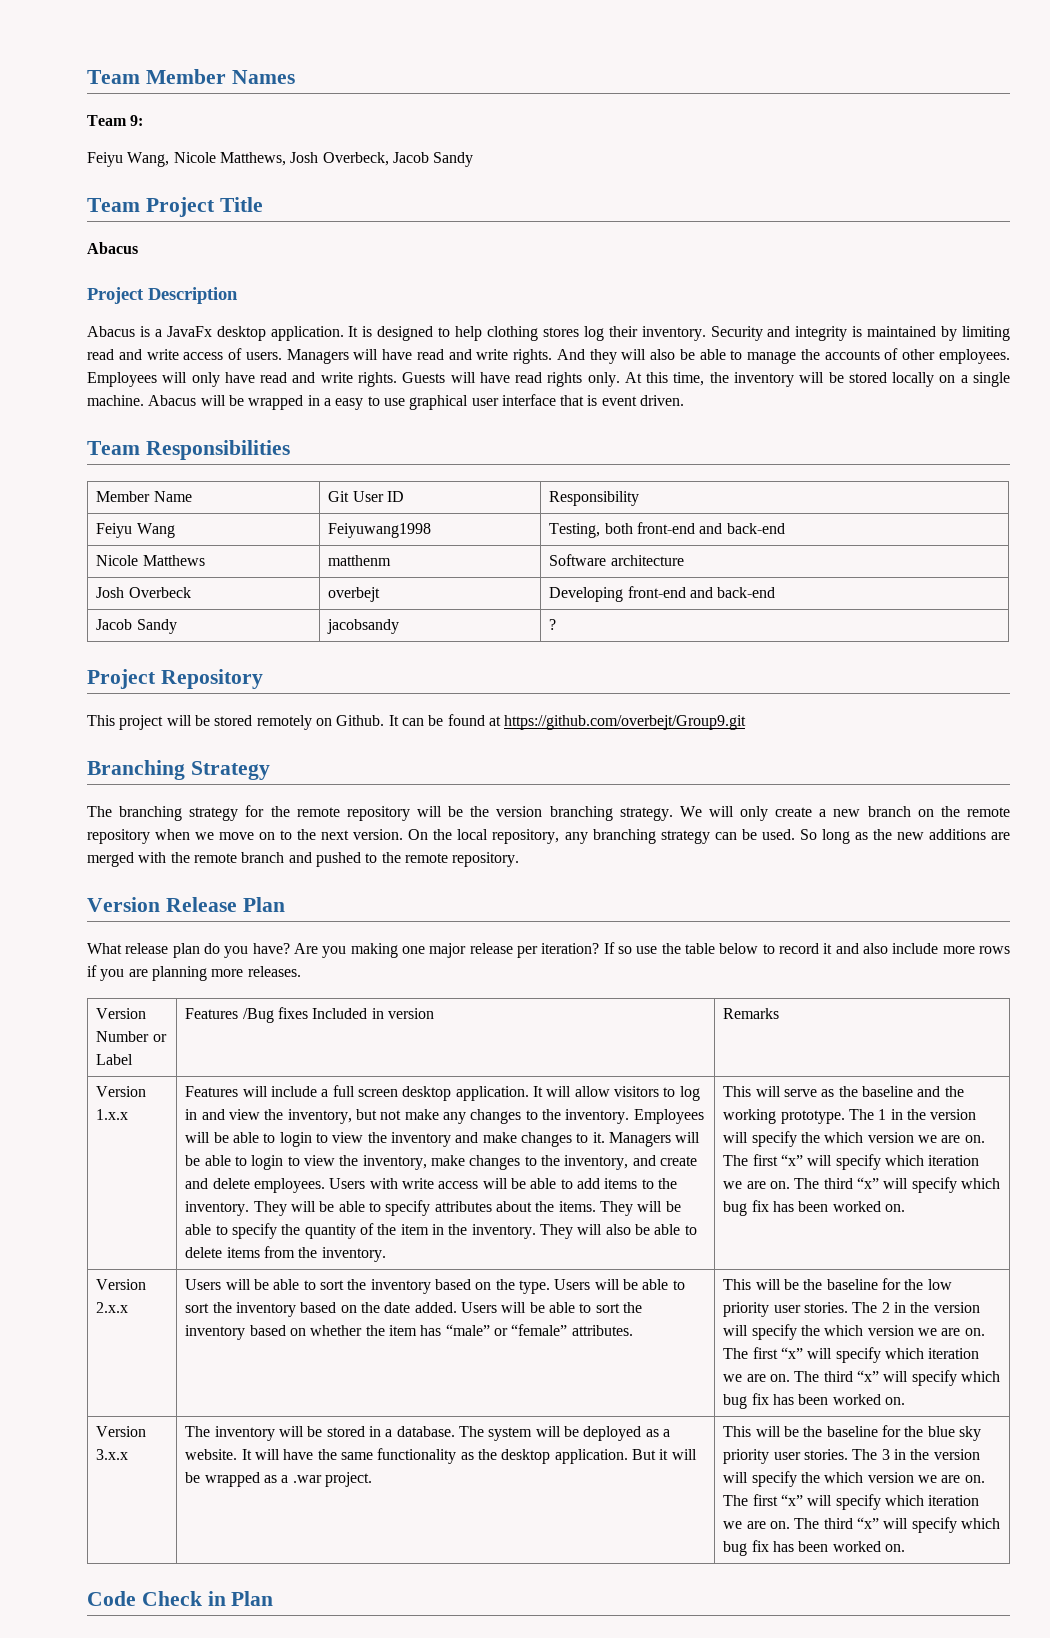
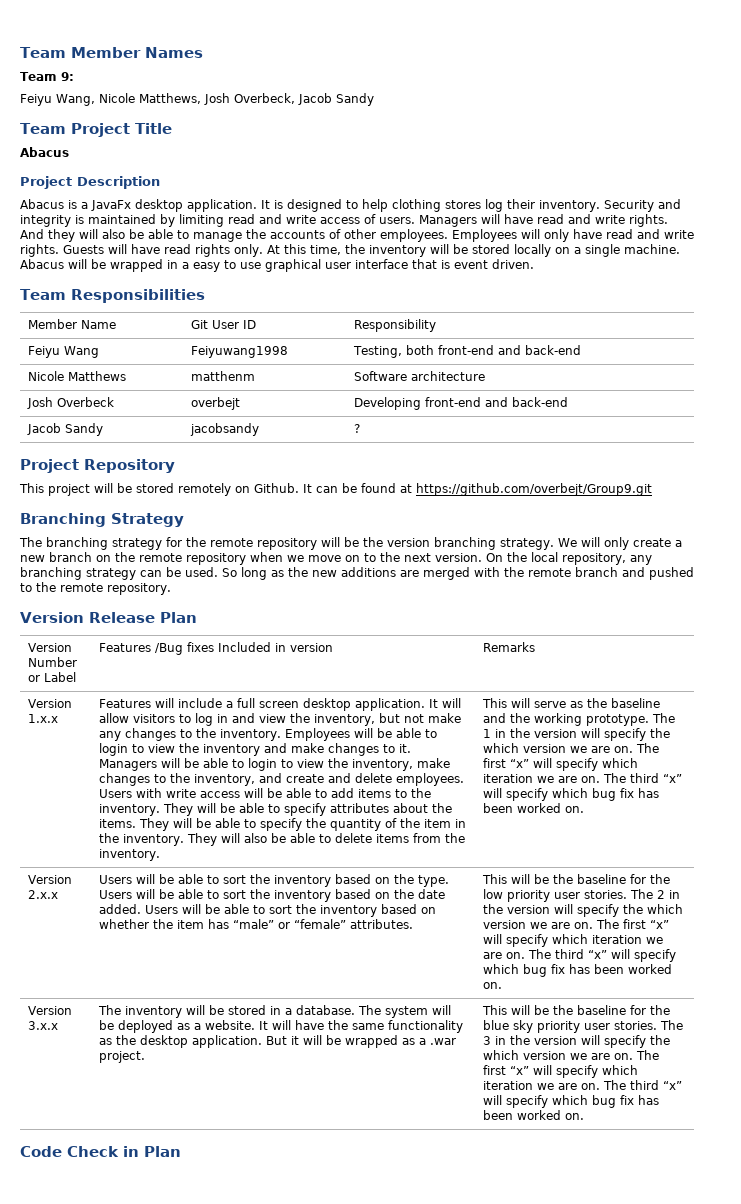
- What release plan do you have? Are you making one major release per iteration? If so use the table below to record it and also include more rows if you are planning more releases.

